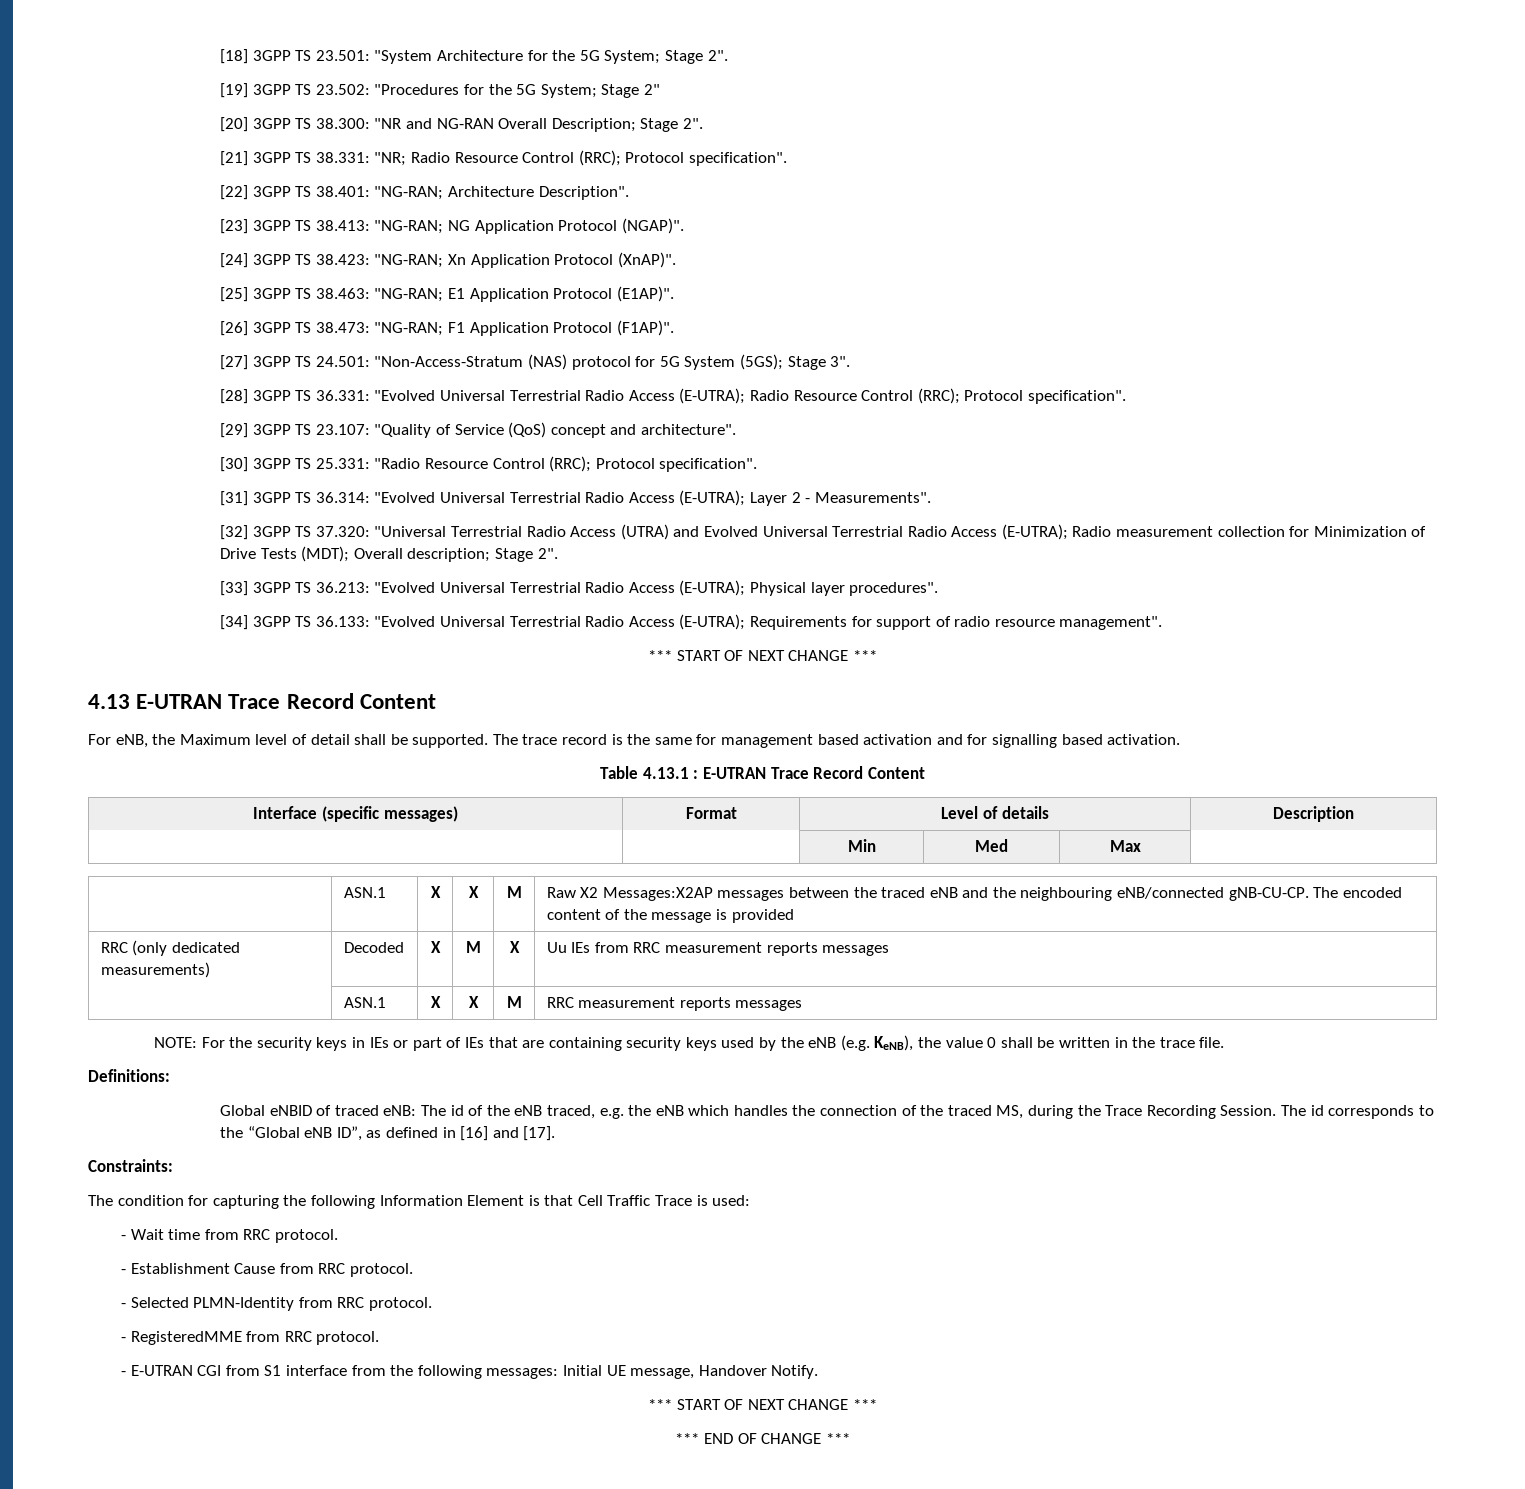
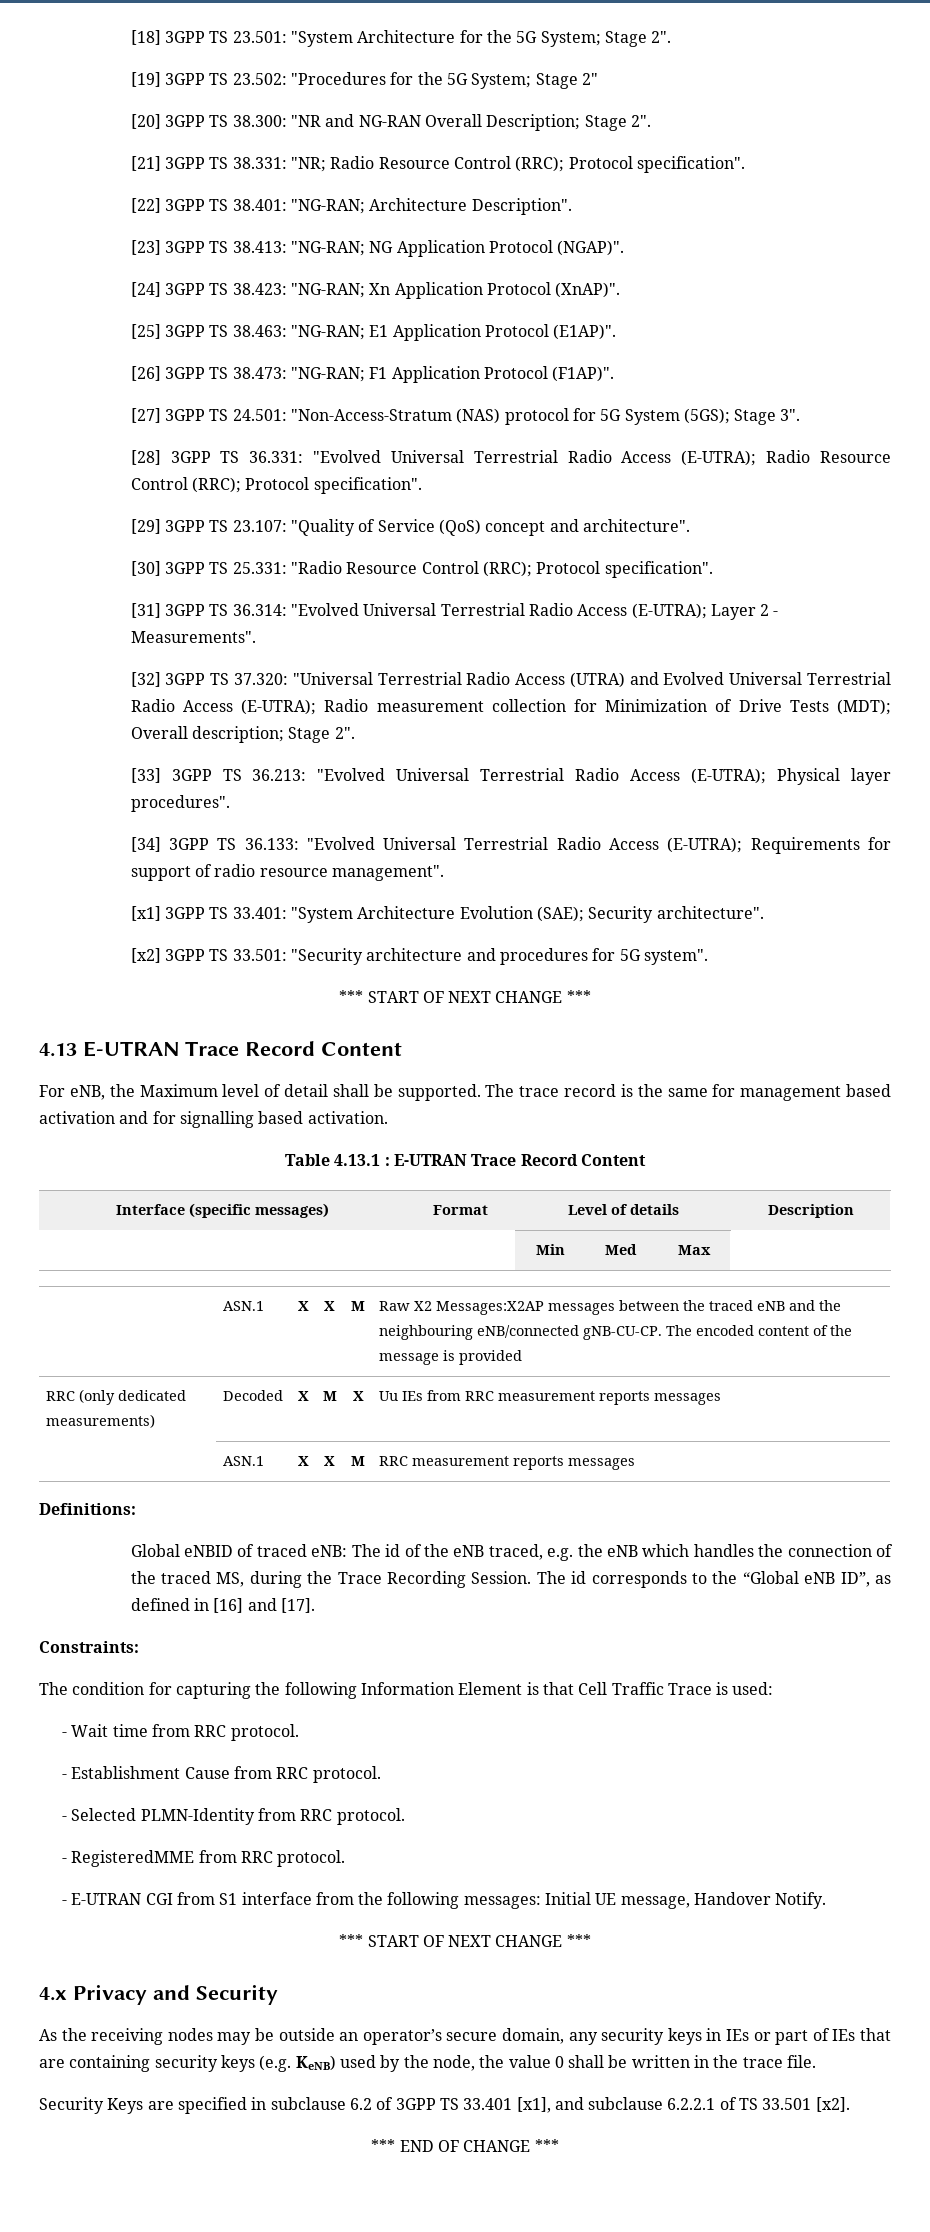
+ [x1] 3GPP TS 33.401: "System Architecture Evolution (SAE); Security architecture".
+ [x2] 3GPP TS 33.501: "Security architecture and procedures for 5G system".
- NOTE: For the security keys in IEs or part of IEs that are containing security keys used by the eNB (e.g. KeNB), the value 0 shall be written in the trace file.
+ 4.x Privacy and Security
+ As the receiving nodes may be outside an operator’s secure domain, any security keys in IEs or part of IEs that are containing security keys (e.g. KeNB) used by the node, the value 0 shall be written in the trace file.
+ Security Keys are specified in subclause 6.2 of 3GPP TS 33.401 [x1], and subclause 6.2.2.1 of TS 33.501 [x2].

